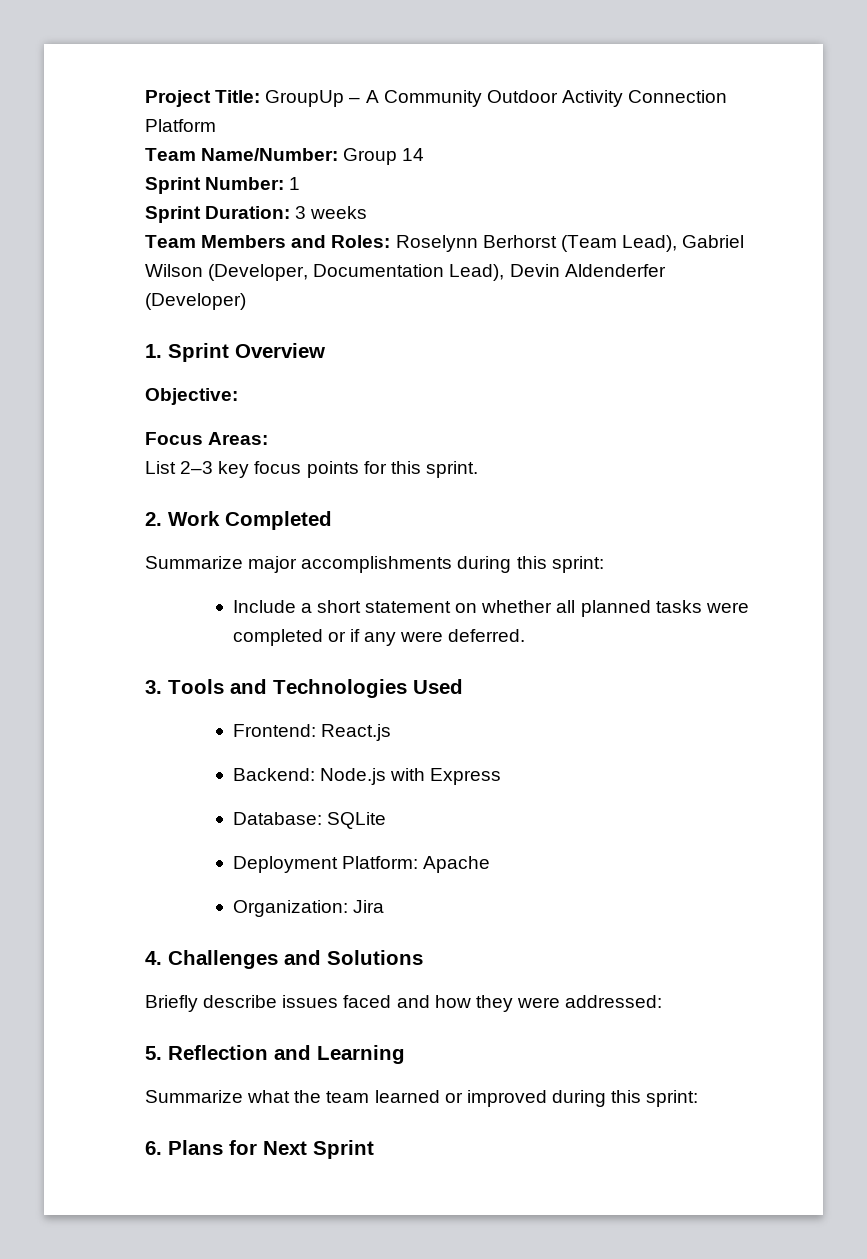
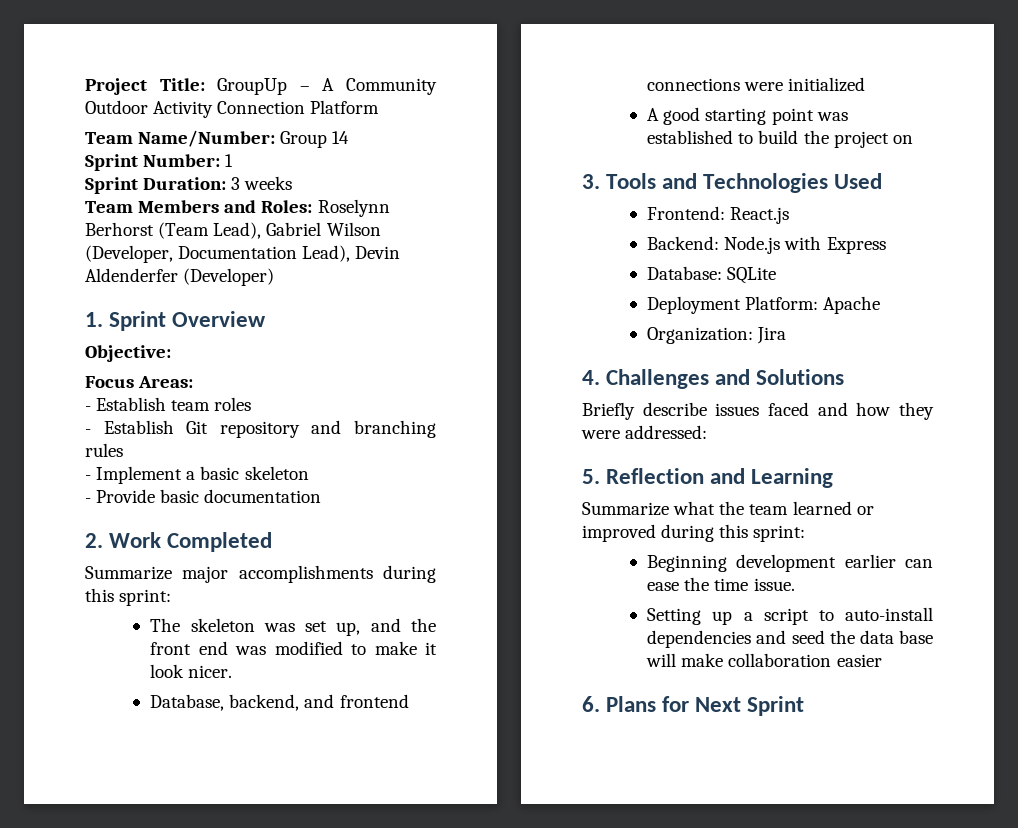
- List 2–3 key focus points for this sprint.
+ - Establish team roles
+ - Establish Git repository and branching rules
+ - Implement a basic skeleton
+ - Provide basic documentation
- Include a short statement on whether all planned tasks were completed or if any were deferred.
+ The skeleton was set up, and the front end was modified to make it look nicer.
+ Database, backend, and frontend connections were initialized
+ A good starting point was established to build the project on
+ Beginning development earlier can ease the time issue.
+ Setting up a script to auto-install dependencies and seed the data base will make collaboration easier

